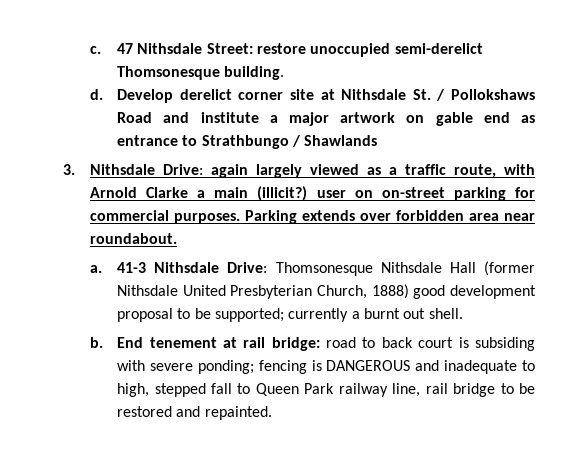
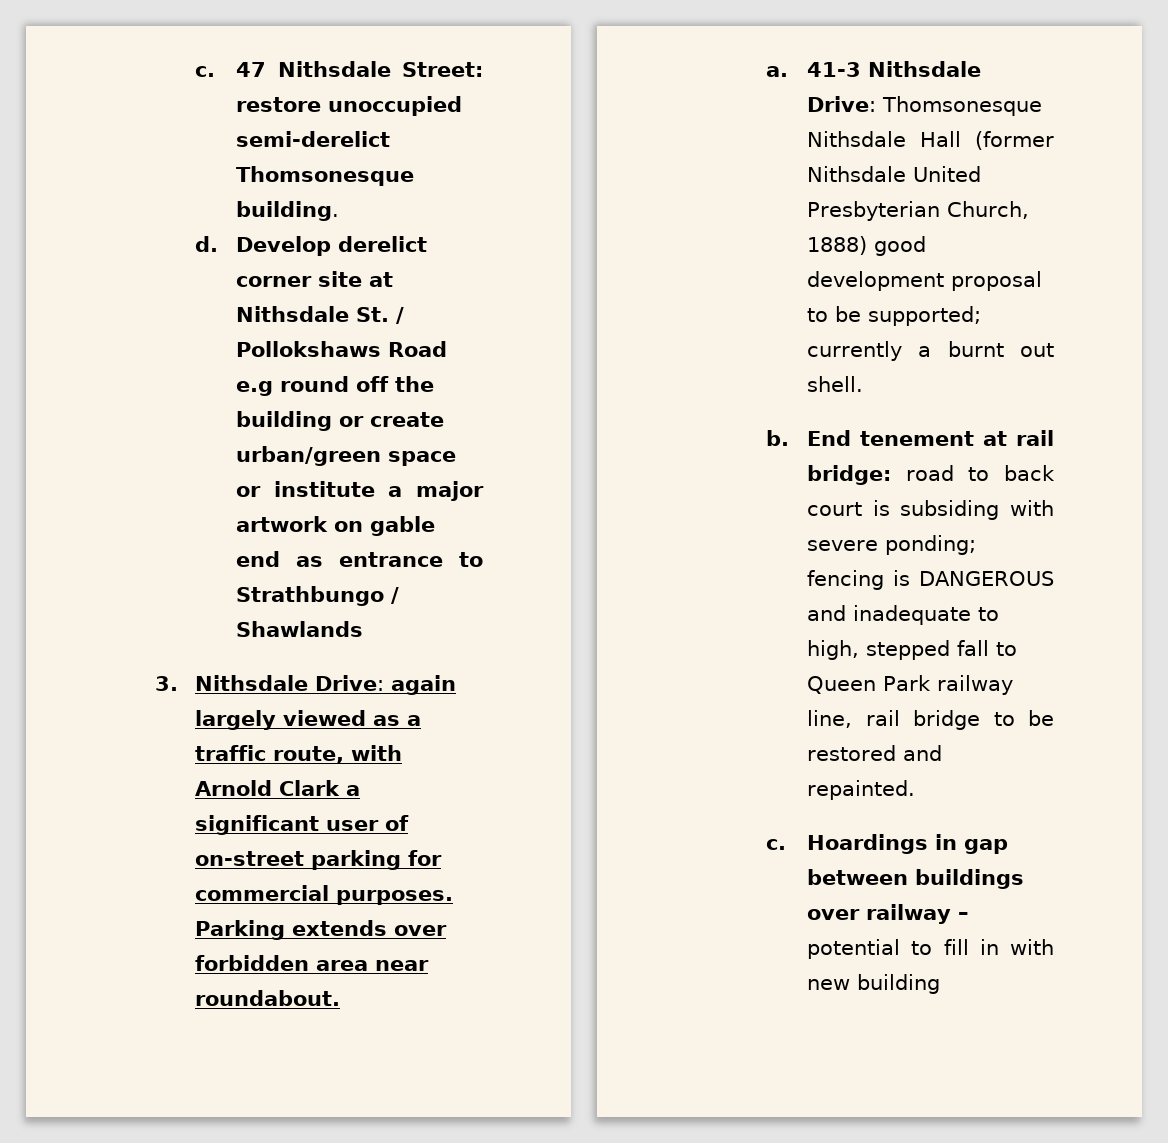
- Develop derelict corner site at Nithsdale St. / Pollokshaws Road and institute a major artwork on gable end as entrance to Strathbungo / Shawlands
+ Develop derelict corner site at Nithsdale St. / Pollokshaws Road e.g round off the building or create urban/green space or institute a major artwork on gable end as entrance to Strathbungo / Shawlands
- 3. Nithsdale Drive: again largely viewed as a traffic route, with Arnold Clarke a main (illicit?) user on on-street parking for commercial purposes.
+ 3. Nithsdale Drive: again largely viewed as a traffic route, with Arnold Clark a significant user of on-street parking for commercial purposes.
+ c. Hoardings in gap between buildings over railway – potential to fill in with new building

